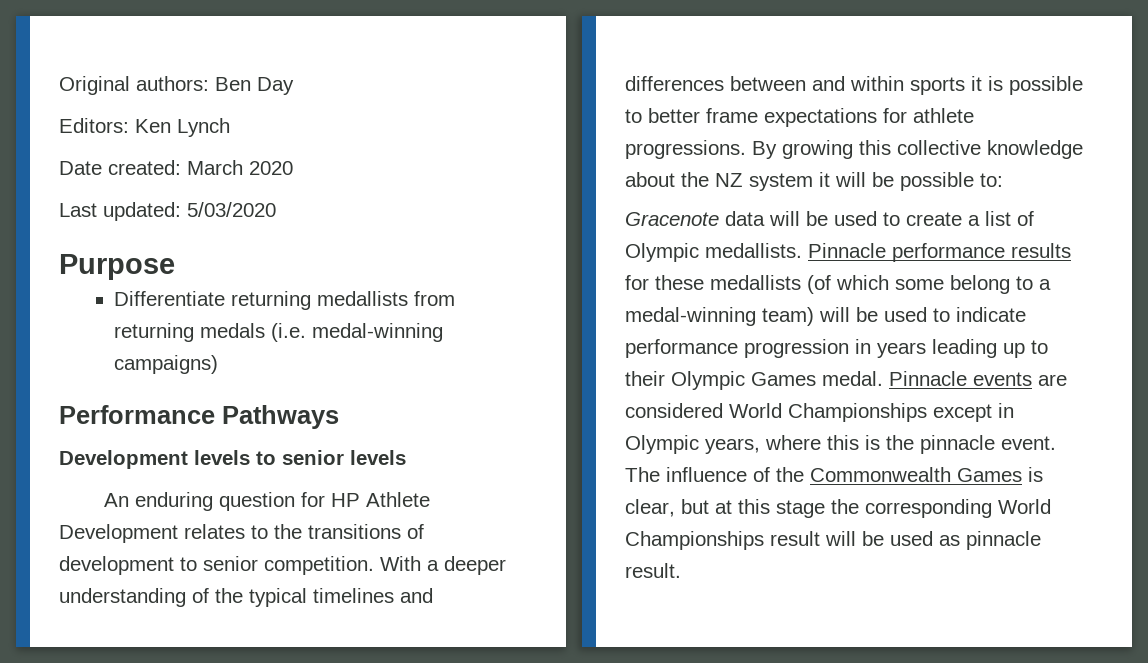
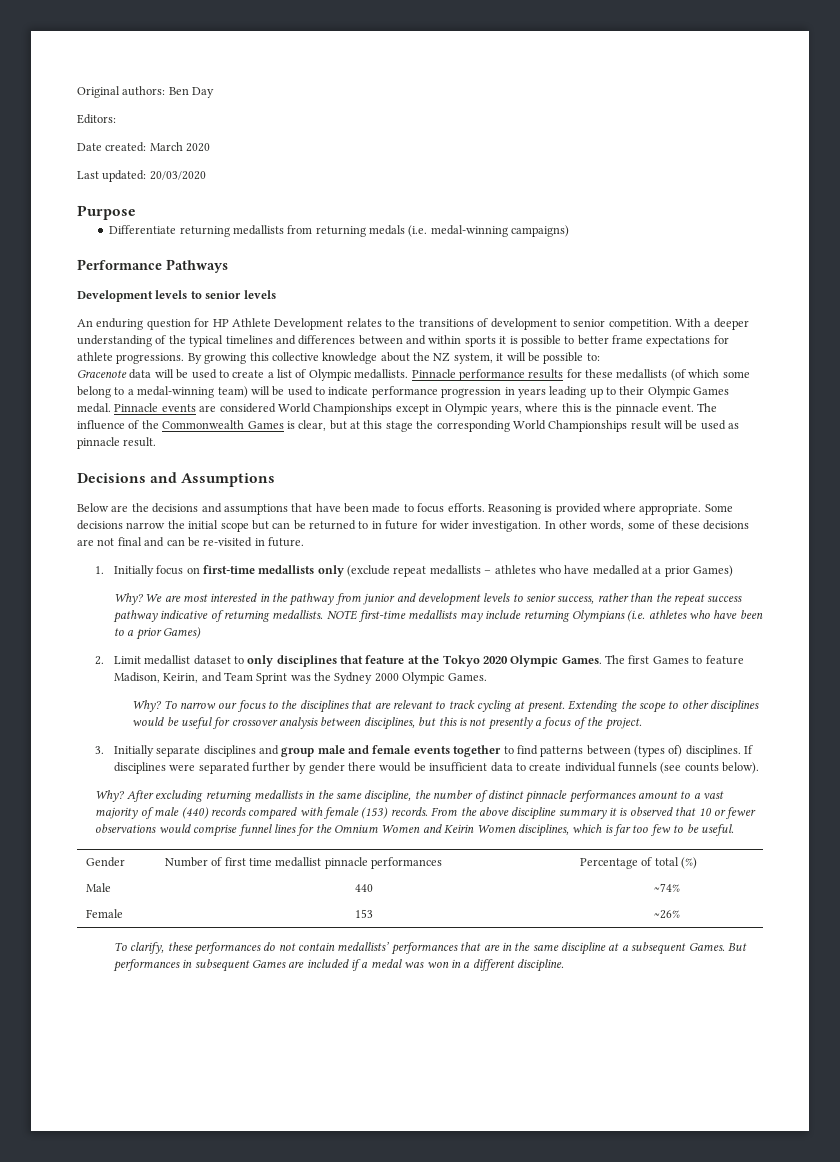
- Editors: Ken Lynch
+ Editors:
- Last updated: 5/03/2020
+ Last updated: 20/03/2020
- By growing this collective knowledge about the NZ system it will be possible to:
+ By growing this collective knowledge about the NZ system, it will be possible to:
+ Decisions and Assumptions
+ Below are the decisions and assumptions that have been made to focus efforts. Reasoning is provided where appropriate. Some decisions narrow the initial scope but can be returned to in future for wider investigation. In other words, some of these decisions are not final and can be re-visited in future.
+ 1. Initially focus on first-time medallists only (exclude repeat medallists – athletes who have medalled at a prior Games)
+ Why? We are most interested in the pathway from junior and development levels to senior success, rather than the repeat success pathway indicative of returning medallists. NOTE first-time medallists may include returning Olympians (i.e. athletes who have been to a prior Games)
+ 2. Limit medallist dataset to only disciplines that feature at the Tokyo 2020 Olympic Games. The first Games to feature Madison, Keirin, and Team Sprint was the Sydney 2000 Olympic Games.
+ Why? To narrow our focus to the disciplines that are relevant to track cycling at present. Extending the scope to other disciplines would be useful for crossover analysis between disciplines, but this is not presently a focus of the project.
+ 3. Initially separate disciplines and group male and female events together to find patterns between (types of) disciplines. If disciplines were separated further by gender there would be insufficient data to create individual funnels (see counts below).
+ Why? After excluding returning medallists in the same discipline, the number of distinct pinnacle performances amount to a vast majority of male (440) records compared with female (153) records. From the above discipline summary it is observed that 10 or fewer observations would comprise funnel lines for the Omnium Women and Keirin Women disciplines, which is far too few to be useful.
+ Gender | Number of first time medallist pinnacle performances | Percentage of total (%)
+ Male | 440 | ~74%
+ Female | 153 | ~26%
+ To clarify, these performances do not contain medallists’ performances that are in the same discipline at a subsequent Games. But performances in subsequent Games are included if a medal was won in a different discipline.

